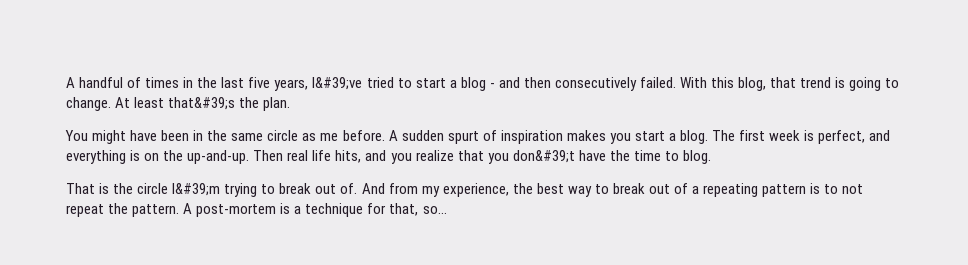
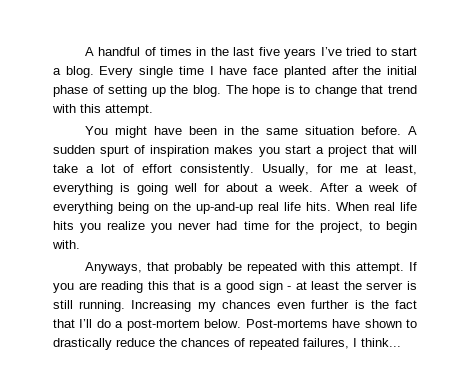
- A handful of times in the last five years, I&#39;ve tried to start a blog - and then consecutively failed. With this blog, that trend is going to change. At least that&#39;s the plan.
+ A handful of times in the last five years I’ve tried to start a blog. Every single time I have face planted after the initial phase of setting up the blog. The hope is to change that trend with this attempt.
- You might have been in the same circle as me before.
+ You might have been in the same situation before.
- A sudden spurt of inspiration makes you start a blog. The first week is perfect, and everything is on the up-and-up. Then real life hits, and you realize that you don&#39;t have the time to blog.
- That is the circle I&#39;m trying to break out of. And from my experience, the best way to break out of a repeating pattern is to not repeat the pattern. A post-mortem is a technique for that, so...
+ A sudden spurt of inspiration makes you start a project that will take a lot of effort consistently. Usually, for me at least, everything is going well for about a week. After a week of everything being on the up-and-up real life hits. When real life hits you realize you never had time for the project, to begin with.
+ Anyways, that probably be repeated with this attempt. If you are reading this that is a good sign - at least the server is still running. Increasing my chances even further is the fact that I’ll do a post-mortem below. Post-mortems have shown to drastically reduce the chances of repeated failures, I think...

